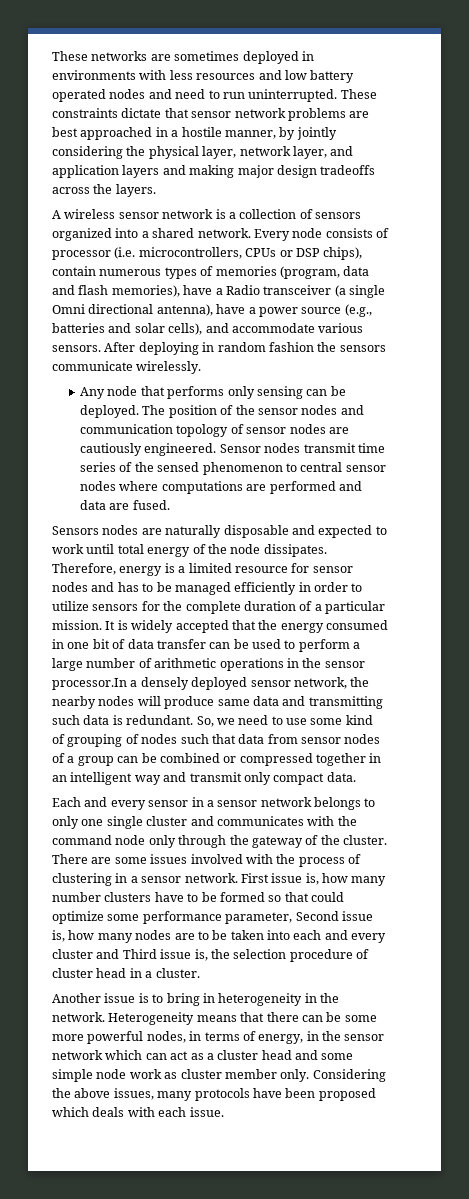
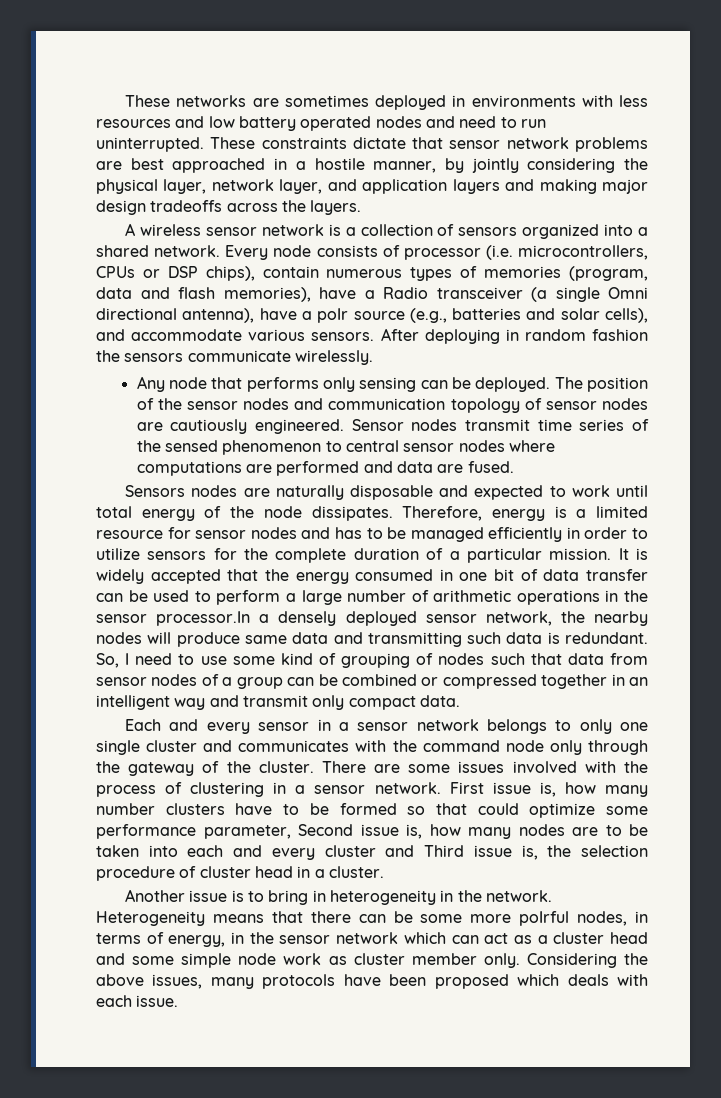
- Every node consists of processor (i.e. microcontrollers, CPUs or DSP chips), contain numerous types of memories (program, data and flash memories), have a Radio transceiver (a single Omni directional antenna), have a power source (e.g., batteries and solar cells), and accommodate various sensors.
+ Every node consists of processor (i.e. microcontrollers, CPUs or DSP chips), contain numerous types of memories (program, data and flash memories), have a Radio transceiver (a single Omni directional antenna), have a poIr source (e.g., batteries and solar cells), and accommodate various sensors.
- So, we need to use some kind of grouping of nodes such that data from sensor nodes of a group can be combined or compressed together in an intelligent way and transmit only compact data.
+ So, I need to use some kind of grouping of nodes such that data from sensor nodes of a group can be combined or compressed together in an intelligent way and transmit only compact data.
- Heterogeneity means that there can be some more powerful nodes, in terms of energy, in the sensor network which can act as a cluster head and some simple node work as cluster member only.
+ Heterogeneity means that there can be some more poIrful nodes, in terms of energy, in the sensor network which can act as a cluster head and some simple node work as cluster member only.

